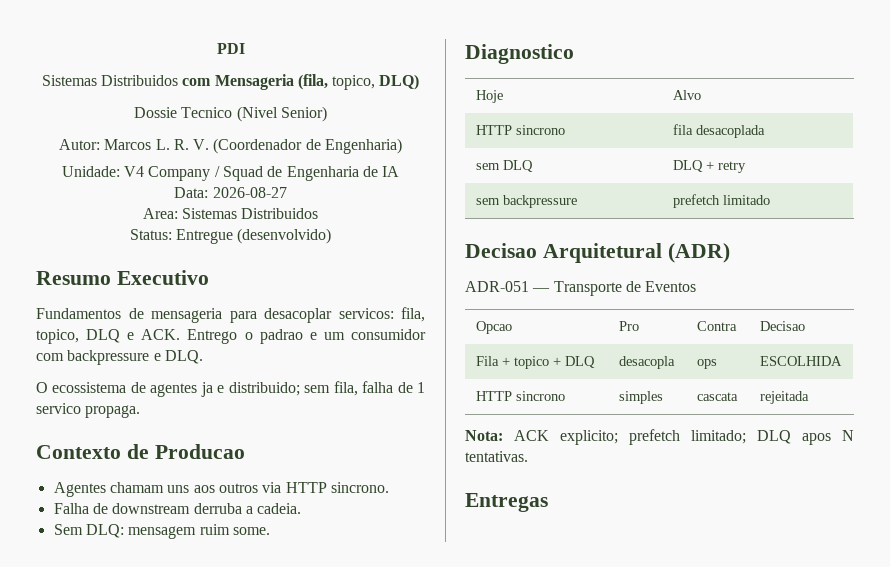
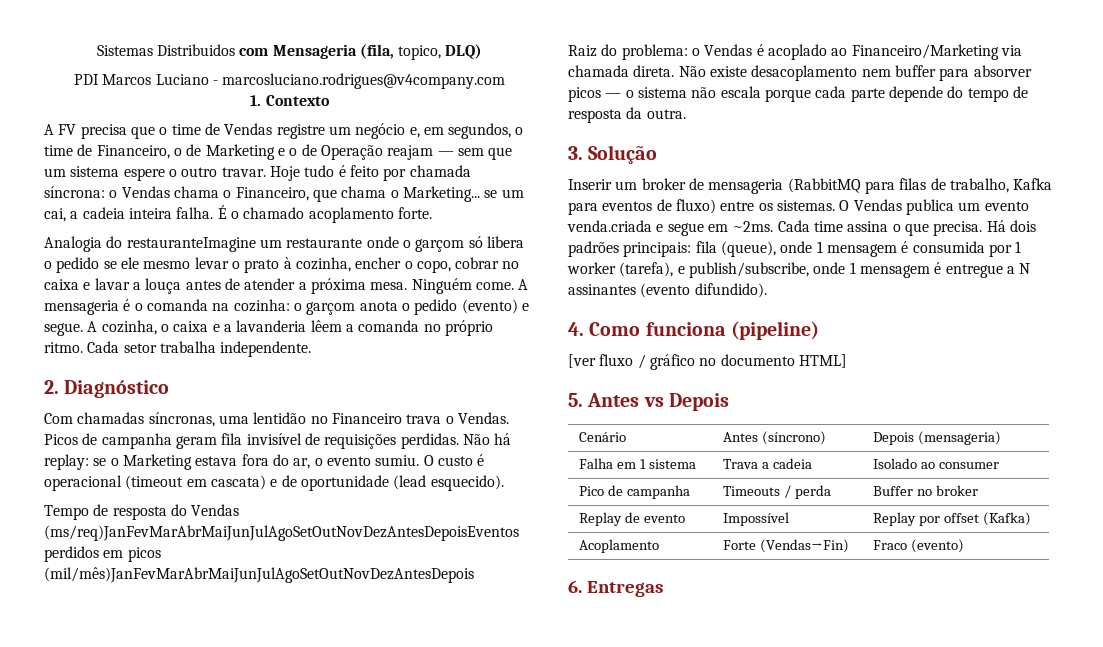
- PDI
- Dossie Tecnico (Nivel Senior)
- Autor: Marcos L. R. V. (Coordenador de Engenharia)
- Unidade: V4 Company / Squad de Engenharia de IA
- Data: 2026-08-27
- Area: Sistemas Distribuidos
- Status: Entregue (desenvolvido)
- Resumo Executivo
- Fundamentos de mensageria para desacoplar servicos: fila, topico, DLQ e ACK. Entrego o padrao e um consumidor com backpressure e DLQ.
- O ecossistema de agentes ja e distribuido; sem fila, falha de 1 servico propaga.
- Contexto de Producao
- Agentes chamam uns aos outros via HTTP sincrono.
- Falha de downstream derruba a cadeia.
- Sem DLQ: mensagem ruim some.
- Diagnostico
- Hoje | Alvo
- HTTP sincrono | fila desacoplada
- sem DLQ | DLQ + retry
- sem backpressure | prefetch limitado
- Decisao Arquitetural (ADR)
- ADR-051 — Transporte de Eventos
- Opcao | Pro | Contra | Decisao
- Fila + topico + DLQ | desacopla | ops | ESCOLHIDA
- HTTP sincrono | simples | cascata | rejeitada
- Nota: ACK explicito; prefetch limitado; DLQ apos N tentativas.
- Entregas
+ PDI Marcos Luciano - marcosluciano.rodrigues@v4company.com
+ 1. Contexto
+ A FV precisa que o time de Vendas registre um negócio e, em segundos, o time de Financeiro, o de Marketing e o de Operação reajam — sem que um sistema espere o outro travar. Hoje tudo é feito por chamada síncrona: o Vendas chama o Financeiro, que chama o Marketing... se um cai, a cadeia inteira falha. É o chamado acoplamento forte.
+ Analogia do restauranteImagine um restaurante onde o garçom só libera o pedido se ele mesmo levar o prato à cozinha, encher o copo, cobrar no caixa e lavar a louça antes de atender a próxima mesa. Ninguém come. A mensageria é o comanda na cozinha: o garçom anota o pedido (evento) e segue. A cozinha, o caixa e a lavanderia lêem a comanda no próprio ritmo. Cada setor trabalha independente.
+ 2. Diagnóstico
+ Com chamadas síncronas, uma lentidão no Financeiro trava o Vendas. Picos de campanha geram fila invisível de requisições perdidas. Não há replay: se o Marketing estava fora do ar, o evento sumiu. O custo é operacional (timeout em cascata) e de oportunidade (lead esquecido).
+ Tempo de resposta do Vendas (ms/req)JanFevMarAbrMaiJunJulAgoSetOutNovDezAntesDepoisEventos perdidos em picos (mil/mês)JanFevMarAbrMaiJunJulAgoSetOutNovDezAntesDepois
+ Raiz do problema: o Vendas é acoplado ao Financeiro/Marketing via chamada direta. Não existe desacoplamento nem buffer para absorver picos — o sistema não escala porque cada parte depende do tempo de resposta da outra.
+ 3. Solução
+ Inserir um broker de mensageria (RabbitMQ para filas de trabalho, Kafka para eventos de fluxo) entre os sistemas. O Vendas publica um evento venda.criada e segue em ~2ms. Cada time assina o que precisa. Há dois padrões principais: fila (queue), onde 1 mensagem é consumida por 1 worker (tarefa), e publish/subscribe, onde 1 mensagem é entregue a N assinantes (evento difundido).
+ 4. Como funciona (pipeline)
+ [ver fluxo / gráfico no documento HTML]
+ 5. Antes vs Depois
+ Cenário | Antes (síncrono) | Depois (mensageria)
+ Falha em 1 sistema | Trava a cadeia | Isolado ao consumer
+ Pico de campanha | Timeouts / perda | Buffer no broker
+ Replay de evento | Impossível | Replay por offset (Kafka)
+ Acoplamento | Forte (Vendas→Fin) | Fraco (evento)
+ 6. Entregas

